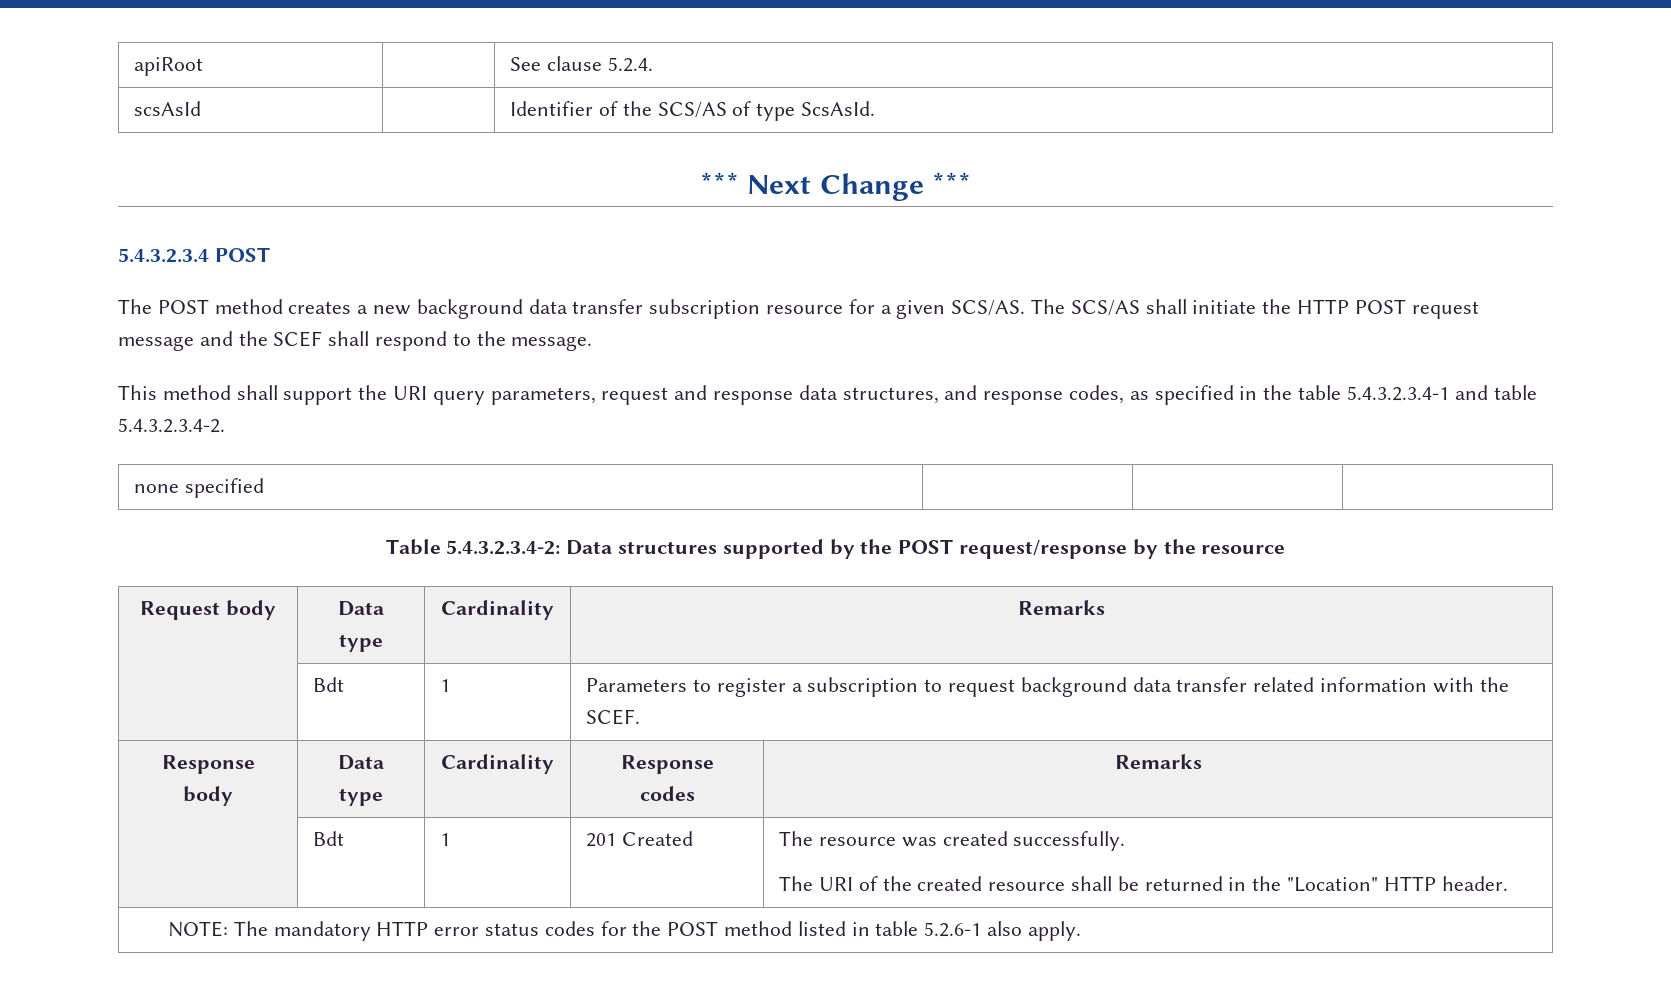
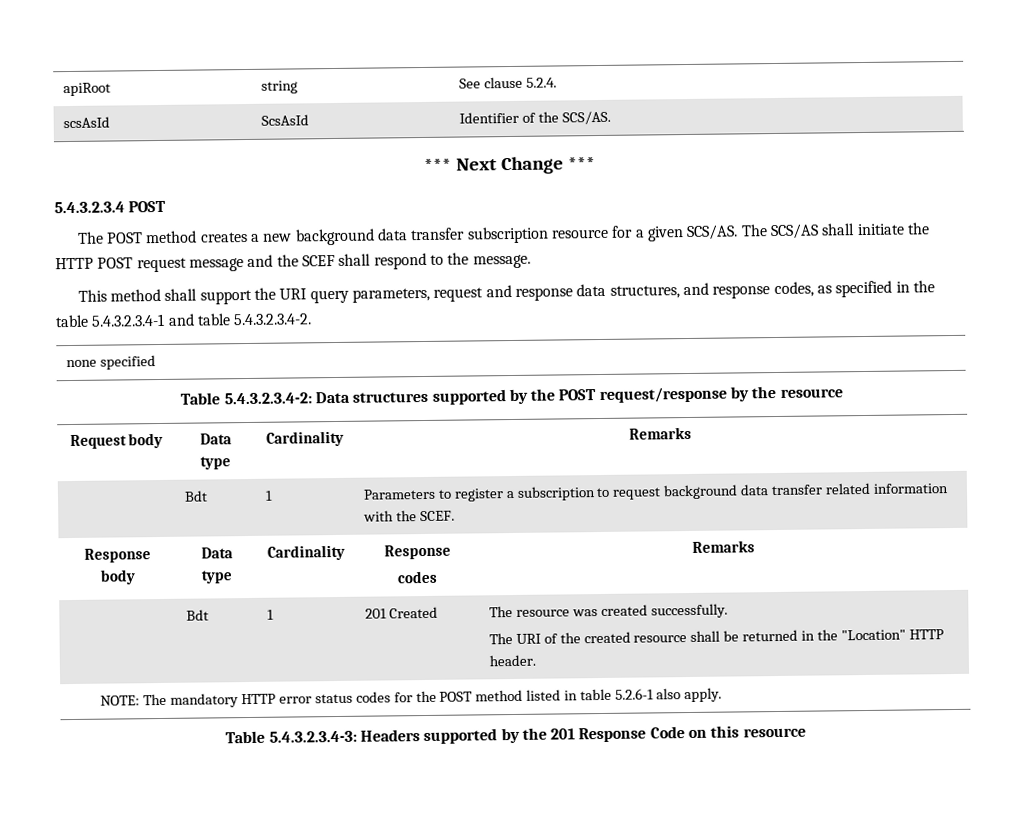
- apiRoot | | See clause 5.2.4.
+ apiRoot | string | See clause 5.2.4.
- scsAsId | | Identifier of the SCS/AS of type ScsAsId.
+ scsAsId | ScsAsId | Identifier of the SCS/AS.
+ Table 5.4.3.2.3.4-3: Headers supported by the 201 Response Code on this resource

